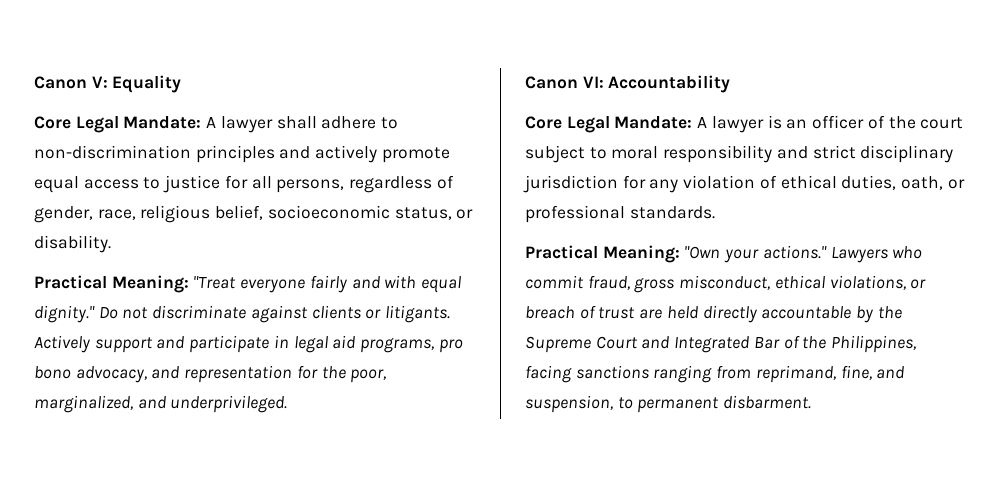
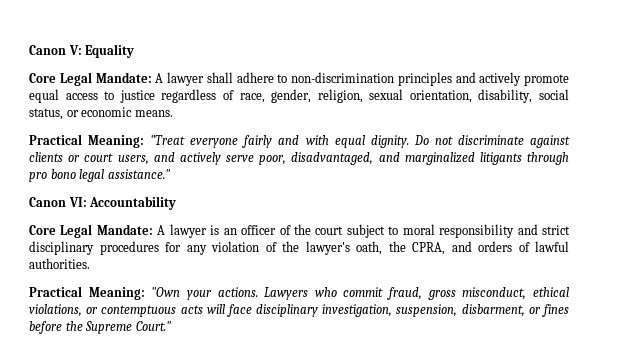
- Core Legal Mandate: A lawyer shall adhere to non-discrimination principles and actively promote equal access to justice for all persons, regardless of gender, race, religious belief, socioeconomic status, or disability.
+ Core Legal Mandate: A lawyer shall adhere to non-discrimination principles and actively promote equal access to justice regardless of race, gender, religion, sexual orientation, disability, social status, or economic means.
- Practical Meaning: "Treat everyone fairly and with equal dignity."
+ Practical Meaning: "Treat everyone fairly and with equal dignity.
- Do not discriminate against clients or litigants. Actively support and participate in legal aid programs, pro bono advocacy, and representation for the poor, marginalized, and underprivileged.
+ Do not discriminate against clients or court users, and actively serve poor, disadvantaged, and marginalized litigants through pro bono legal assistance."
- Core Legal Mandate: A lawyer is an officer of the court subject to moral responsibility and strict disciplinary jurisdiction for any violation of ethical duties, oath, or professional standards.
+ Core Legal Mandate: A lawyer is an officer of the court subject to moral responsibility and strict disciplinary procedures for any violation of the lawyer's oath, the CPRA, and orders of lawful authorities.
- Practical Meaning: "Own your actions."
+ Practical Meaning: "Own your actions.
- Lawyers who commit fraud, gross misconduct, ethical violations, or breach of trust are held directly accountable by the Supreme Court and Integrated Bar of the Philippines, facing sanctions ranging from reprimand, fine, and suspension, to permanent disbarment.
+ Lawyers who commit fraud, gross misconduct, ethical violations, or contemptuous acts will face disciplinary investigation, suspension, disbarment, or fines before the Supreme Court."

